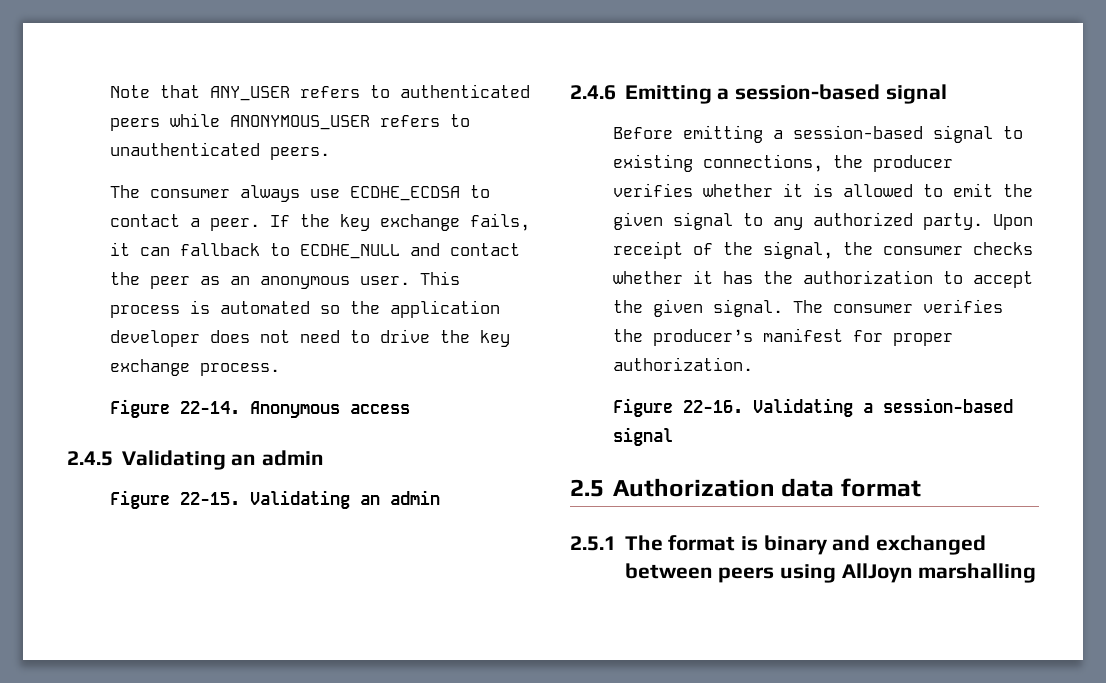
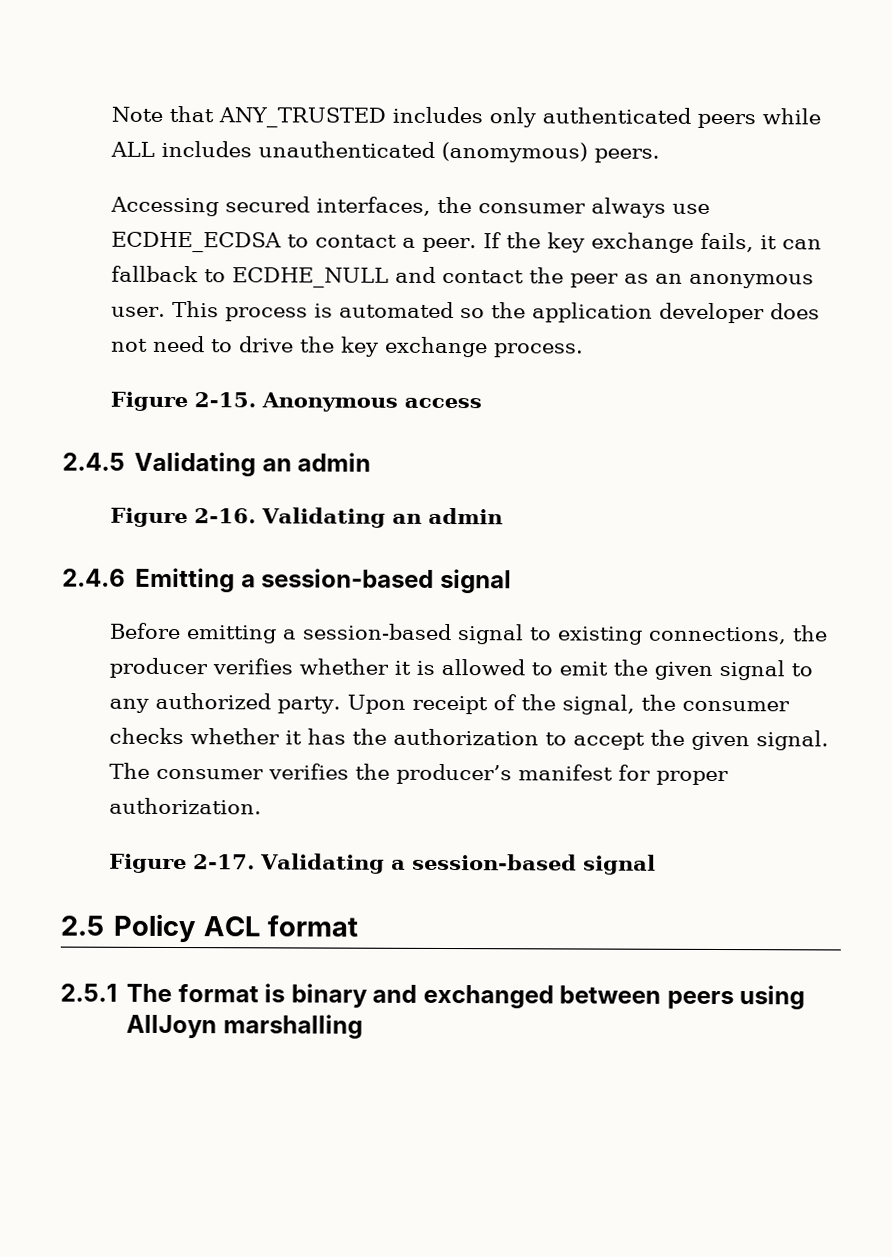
- Note that ANY_USER refers to authenticated peers while ANONYMOUS_USER refers to unauthenticated peers.
- The consumer always use ECDHE_ECDSA to contact a peer.
+ Note that ANY_TRUSTED includes only authenticated peers while ALL includes unauthenticated (anomymous) peers.
+ Accessing secured interfaces, the consumer always use ECDHE_ECDSA to contact a peer.
- Figure 22-14.
+ Figure 2-15.
- Figure 22-15.
+ Figure 2-16.
- Figure 22-16.
+ Figure 2-17.
- 2.5 Authorization data format
+ 2.5 Policy ACL format

